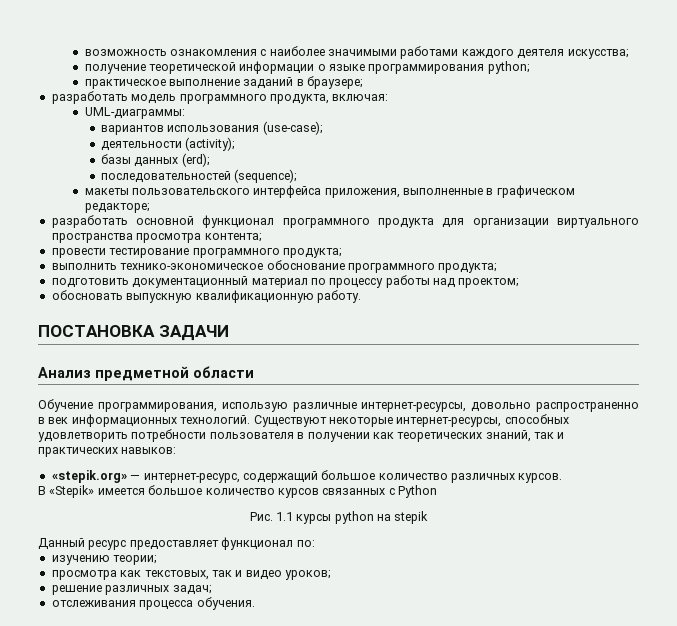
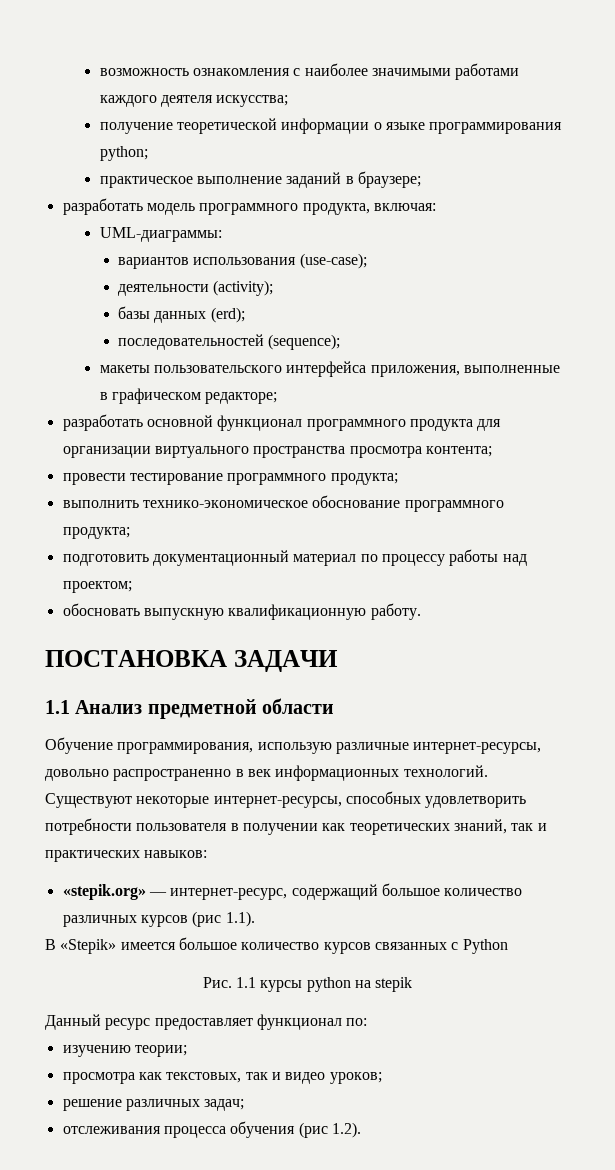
- Анализ предметной области
+ 1.1 Анализ предметной области
- «stepik.org» — интернет-ресурс, содержащий большое количество различных курсов.
+ «stepik.org» — интернет-ресурс, содержащий большое количество различных курсов (рис 1.1).
- отслеживания процесса обучения.
+ отслеживания процесса обучения (рис 1.2).

